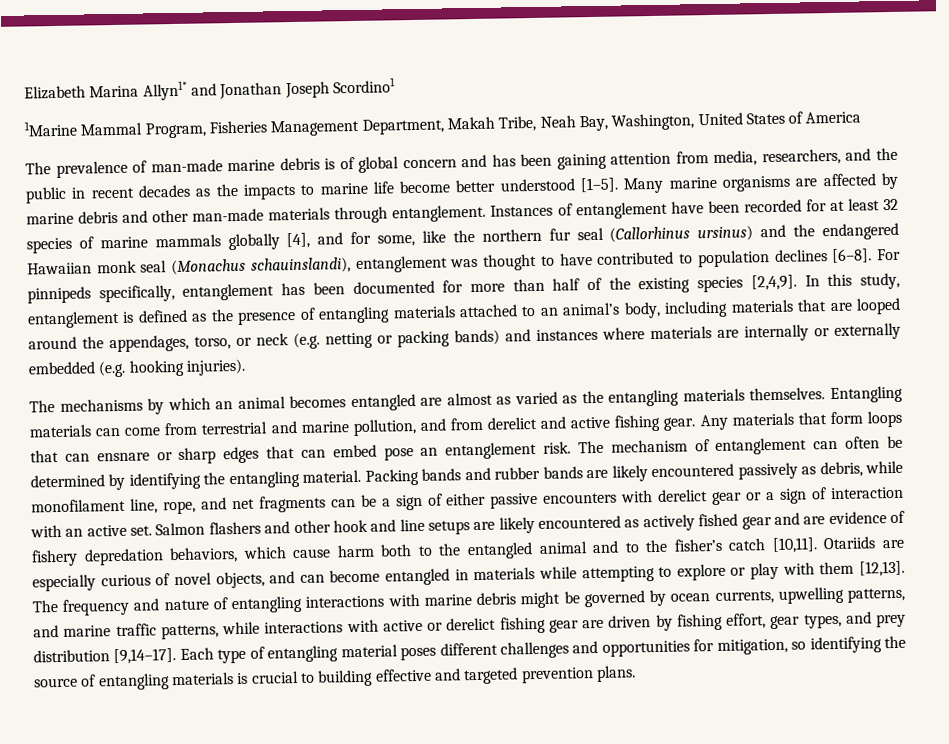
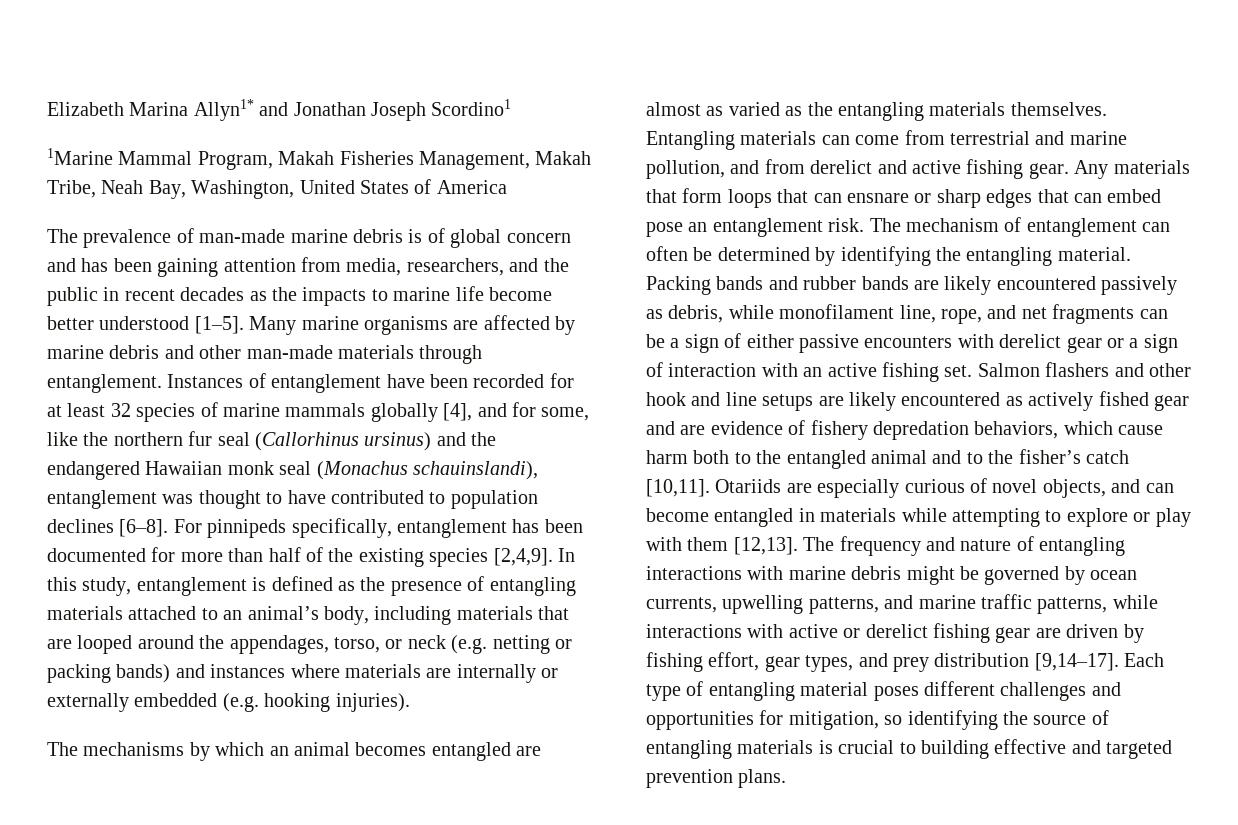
- 1Marine Mammal Program, Fisheries Management Department, Makah Tribe, Neah Bay, Washington, United States of America
+ 1Marine Mammal Program, Makah Fisheries Management, Makah Tribe, Neah Bay, Washington, United States of America
- Packing bands and rubber bands are likely encountered passively as debris, while monofilament line, rope, and net fragments can be a sign of either passive encounters with derelict gear or a sign of interaction with an active set.
+ Packing bands and rubber bands are likely encountered passively as debris, while monofilament line, rope, and net fragments can be a sign of either passive encounters with derelict gear or a sign of interaction with an active fishing set.

